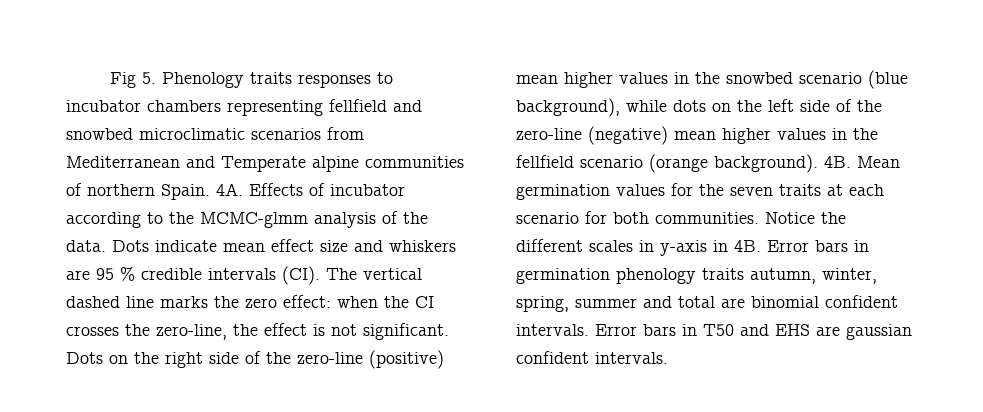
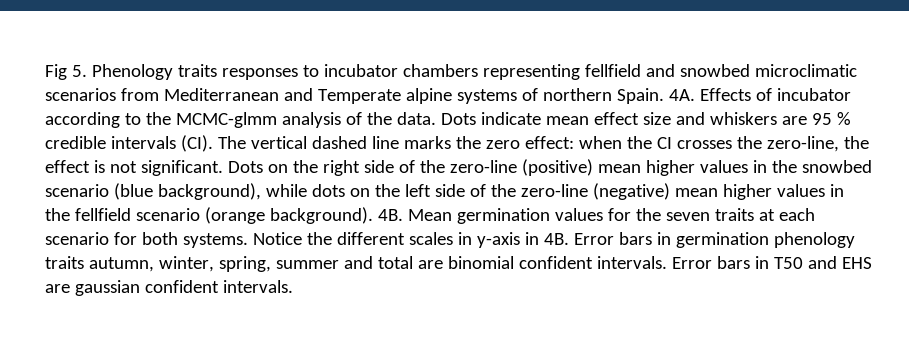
- Fig 5. Phenology traits responses to incubator chambers representing fellfield and snowbed microclimatic scenarios from Mediterranean and Temperate alpine communities of northern Spain.
+ Fig 5. Phenology traits responses to incubator chambers representing fellfield and snowbed microclimatic scenarios from Mediterranean and Temperate alpine systems of northern Spain.
- Mean germination values for the seven traits at each scenario for both communities.
+ Mean germination values for the seven traits at each scenario for both systems.

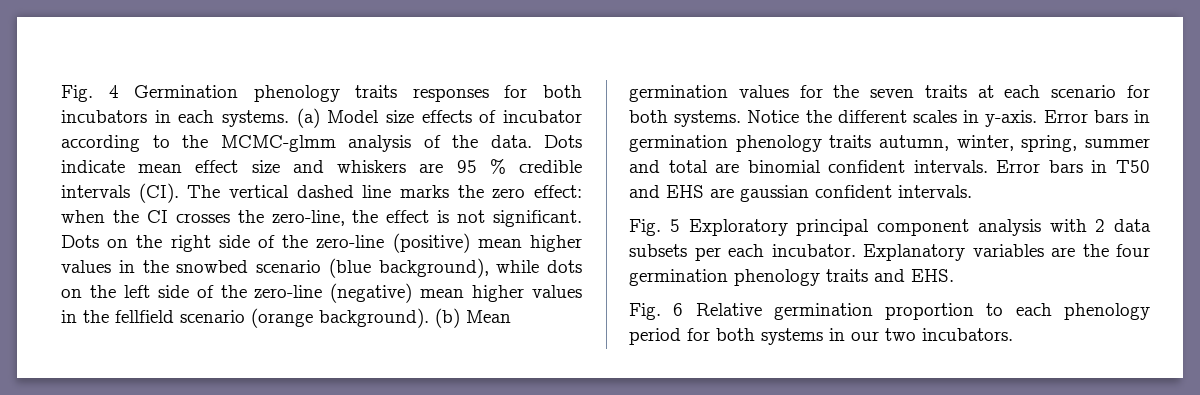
- Fig 5. Phenology traits responses to incubator chambers representing fellfield and snowbed microclimatic scenarios from Mediterranean and Temperate alpine systems of northern Spain. 4A. Effects of incubator according to the MCMC-glmm analysis of the data.
+ Fig. 4 Germination phenology traits responses for both incubators in each systems. (a) Model size effects of incubator according to the MCMC-glmm analysis of the data.
- 4B. Mean germination values for the seven traits at each scenario for both systems.
+ (b) Mean germination values for the seven traits at each scenario for both systems.
- Notice the different scales in y-axis in 4B.
+ Notice the different scales in y-axis.
+ Fig. 5 Exploratory principal component analysis with 2 data subsets per each incubator. Explanatory variables are the four germination phenology traits and EHS.
+ Fig. 6 Relative germination proportion to each phenology period for both systems in our two incubators.

